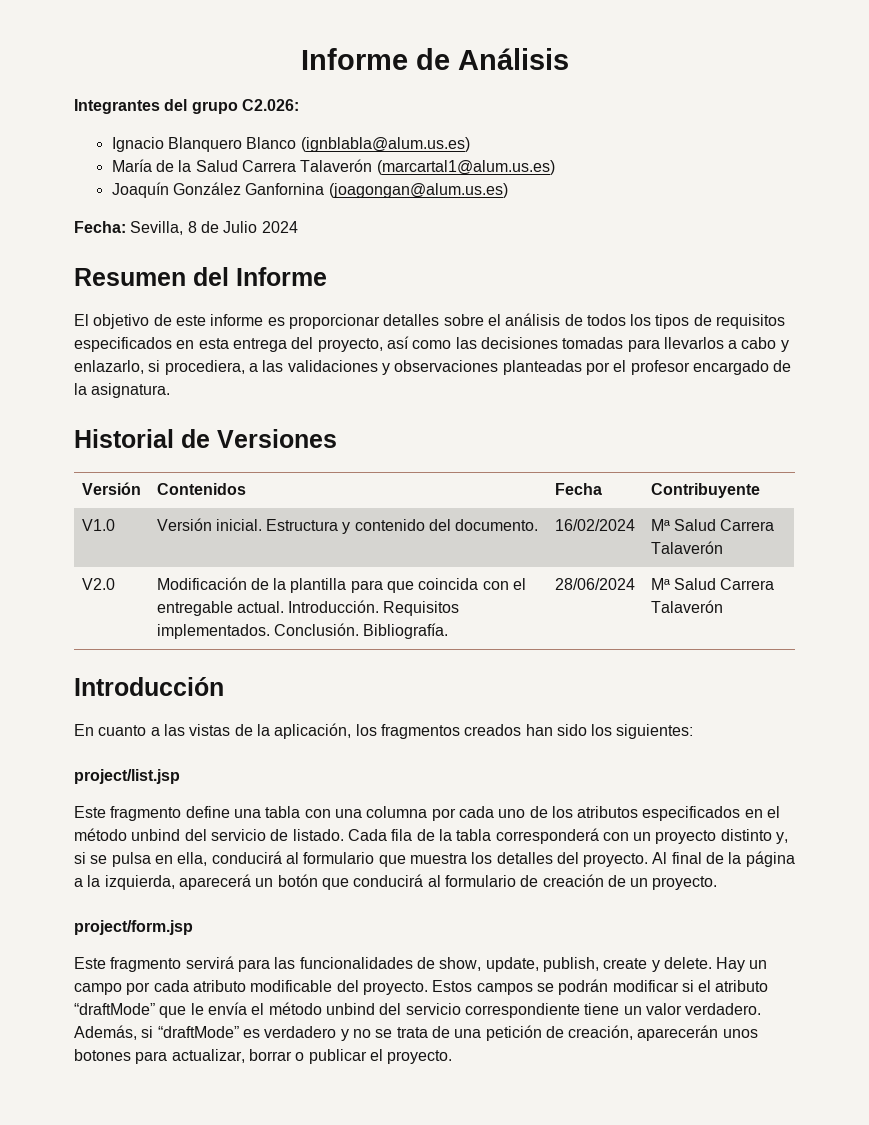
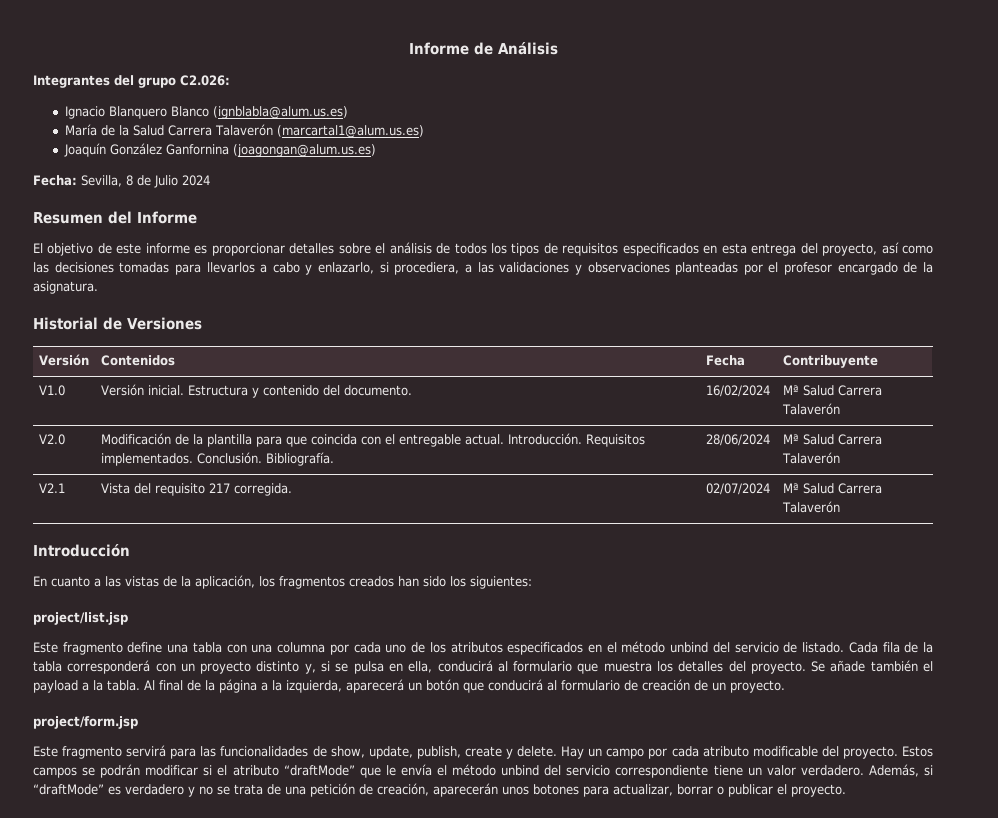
+ V2.1 | Vista del requisito 217 corregida. | 02/07/2024 | Mª Salud Carrera Talaverón
+ Se añade también el payload a la tabla.

